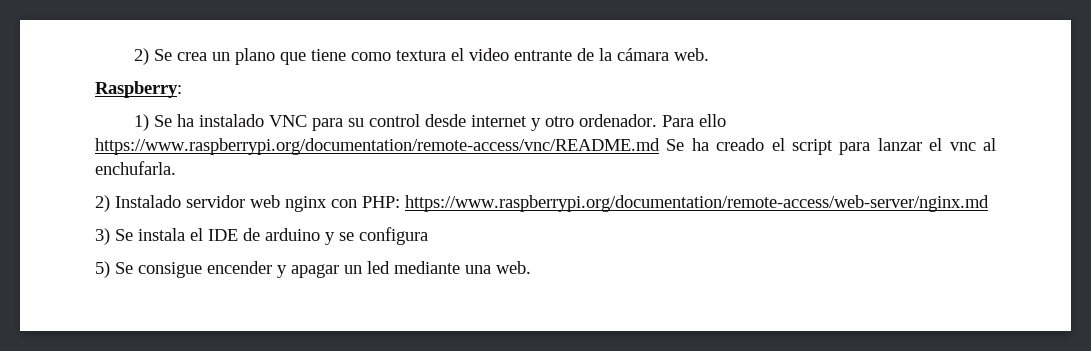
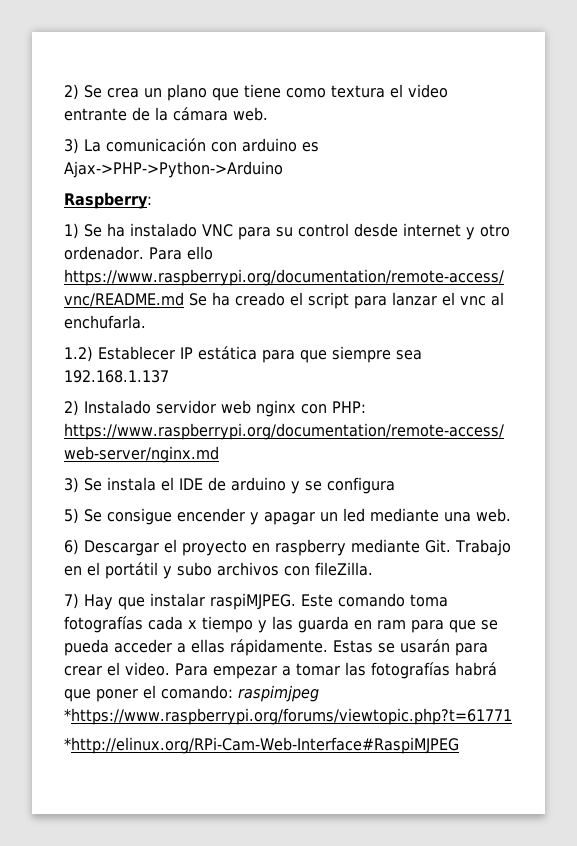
+ 3) La comunicación con arduino es Ajax->PHP->Python->Arduino
+ 1.2) Establecer IP estática para que siempre sea 192.168.1.137
+ 6) Descargar el proyecto en raspberry mediante Git. Trabajo en el portátil y subo archivos con fileZilla.
+ 7) Hay que instalar raspiMJPEG. Este comando toma fotografías cada x tiempo y las guarda en ram para que se pueda acceder a ellas rápidamente. Estas se usarán para crear el video. Para empezar a tomar las fotografías habrá que poner el comando: raspimjpeg *https://www.raspberrypi.org/forums/viewtopic.php?t=61771
+ *http://elinux.org/RPi-Cam-Web-Interface#RaspiMJPEG

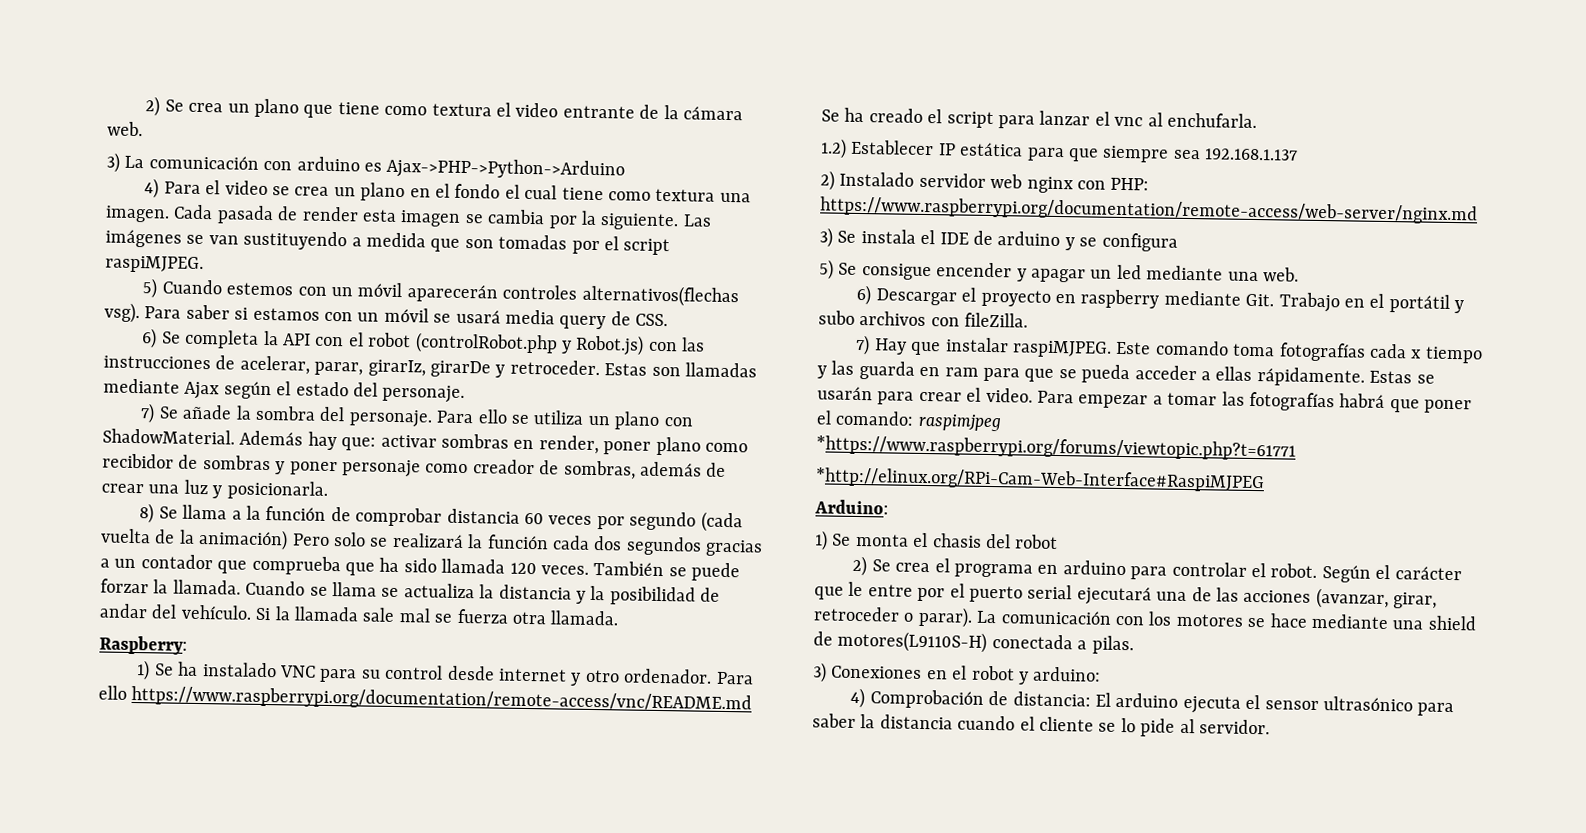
+ 4) Para el video se crea un plano en el fondo el cual tiene como textura una imagen. Cada pasada de render esta imagen se cambia por la siguiente. Las imágenes se van sustituyendo a medida que son tomadas por el script raspiMJPEG.
+ 5) Cuando estemos con un móvil aparecerán controles alternativos(flechas vsg). Para saber si estamos con un móvil se usará media query de CSS.
+ 6) Se completa la API con el robot (controlRobot.php y Robot.js) con las instrucciones de acelerar, parar, girarIz, girarDe y retroceder. Estas son llamadas mediante Ajax según el estado del personaje.
+ 7) Se añade la sombra del personaje. Para ello se utiliza un plano con ShadowMaterial. Además hay que: activar sombras en render, poner plano como recibidor de sombras y poner personaje como creador de sombras, además de crear una luz y posicionarla.
+ 8) Se llama a la función de comprobar distancia 60 veces por segundo (cada vuelta de la animación) Pero solo se realizará la función cada dos segundos gracias a un contador que comprueba que ha sido llamada 120 veces. También se puede forzar la llamada. Cuando se llama se actualiza la distancia y la posibilidad de andar del vehículo. Si la llamada sale mal se fuerza otra llamada.
+ Arduino:
+ 1) Se monta el chasis del robot
+ 2) Se crea el programa en arduino para controlar el robot. Según el carácter que le entre por el puerto serial ejecutará una de las acciones (avanzar, girar, retroceder o parar). La comunicación con los motores se hace mediante una shield de motores(L9110S-H) conectada a pilas.
+ 3) Conexiones en el robot y arduino:
+ 4) Comprobación de distancia: El arduino ejecuta el sensor ultrasónico para saber la distancia cuando el cliente se lo pide al servidor.

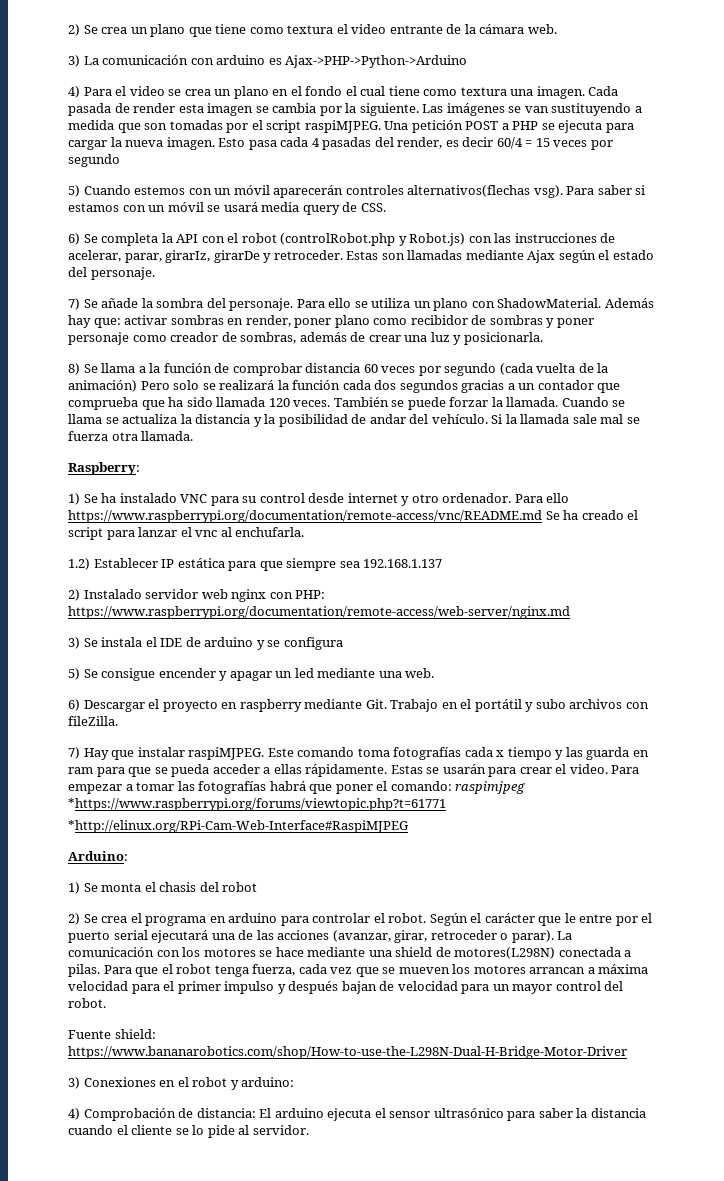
+ Una petición POST a PHP se ejecuta para cargar la nueva imagen. Esto pasa cada 4 pasadas del render, es decir 60/4 = 15 veces por segundo
- La comunicación con los motores se hace mediante una shield de motores(L9110S-H) conectada a pilas.
+ La comunicación con los motores se hace mediante una shield de motores(L298N) conectada a pilas. Para que el robot tenga fuerza, cada vez que se mueven los motores arrancan a máxima velocidad para el primer impulso y después bajan de velocidad para un mayor control del robot.
+ Fuente shield: https://www.bananarobotics.com/shop/How-to-use-the-L298N-Dual-H-Bridge-Motor-Driver

